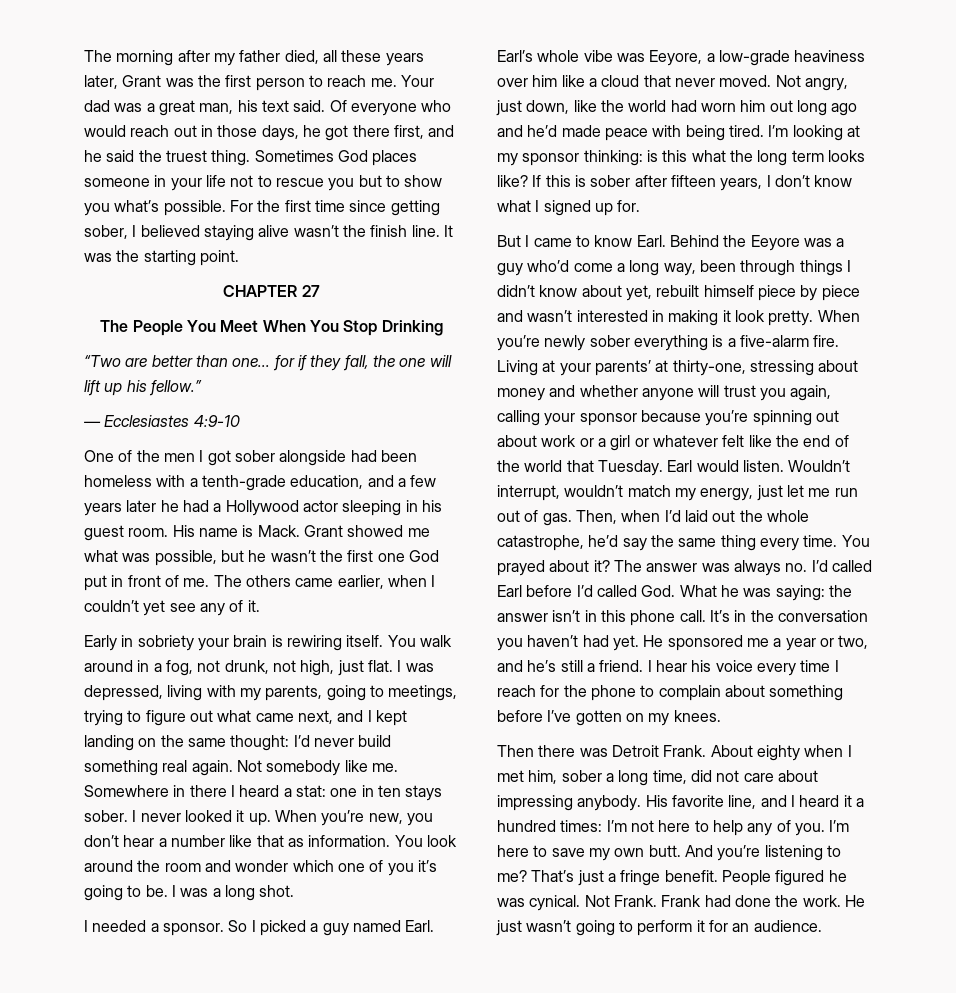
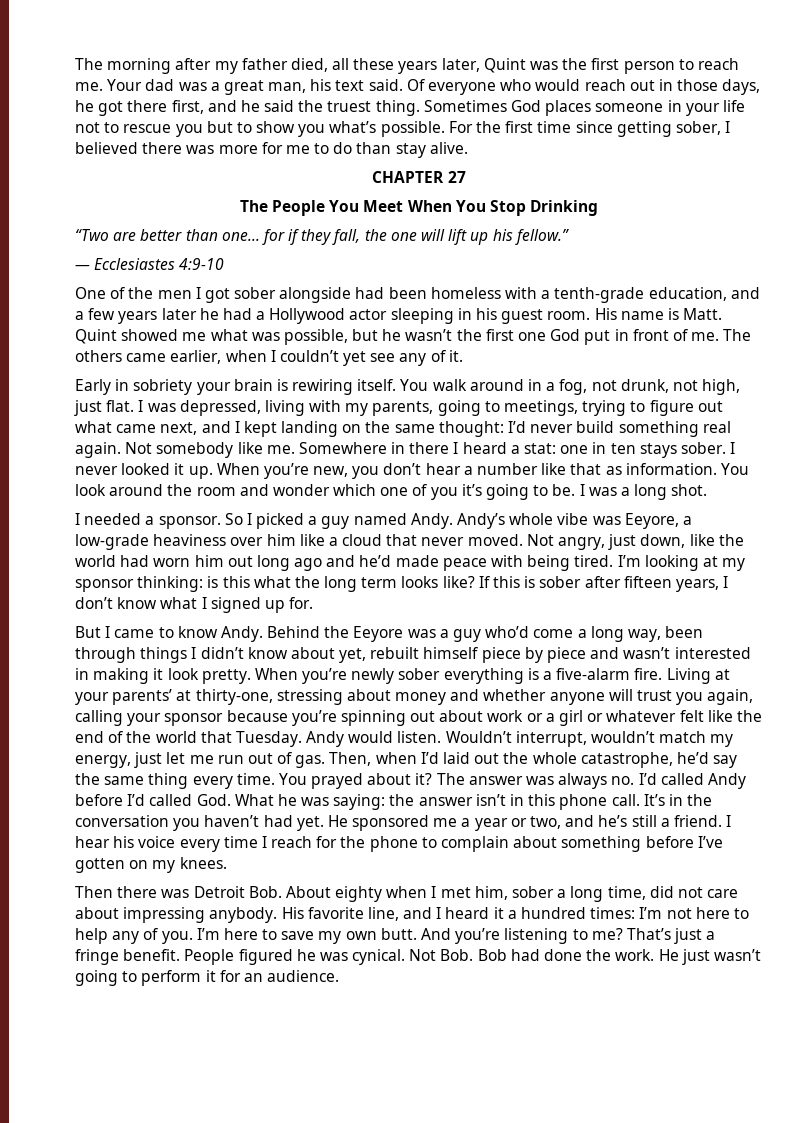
- The morning after my father died, all these years later, Grant was the first person to reach me.
+ The morning after my father died, all these years later, Quint was the first person to reach me.
- For the first time since getting sober, I believed staying alive wasn’t the finish line. It was the starting point.
+ For the first time since getting sober, I believed there was more for me to do than stay alive.
- His name is Mack. Grant showed me what was possible, but he wasn’t the first one God put in front of me.
+ His name is Matt. Quint showed me what was possible, but he wasn’t the first one God put in front of me.
- So I picked a guy named Earl. Earl’s whole vibe was Eeyore, a low-grade heaviness over him like a cloud that never moved.
+ So I picked a guy named Andy. Andy’s whole vibe was Eeyore, a low-grade heaviness over him like a cloud that never moved.
- But I came to know Earl.
+ But I came to know Andy.
- Earl would listen.
+ Andy would listen.
- The answer was always no. I’d called Earl before I’d called God. What he was saying: the answer isn’t in this phone call.
+ The answer was always no. I’d called Andy before I’d called God. What he was saying: the answer isn’t in this phone call.
- Then there was Detroit Frank. About eighty when I met him, sober a long time, did not care about impressing anybody.
+ Then there was Detroit Bob. About eighty when I met him, sober a long time, did not care about impressing anybody.
- Not Frank. Frank had done the work.
+ Not Bob. Bob had done the work.

